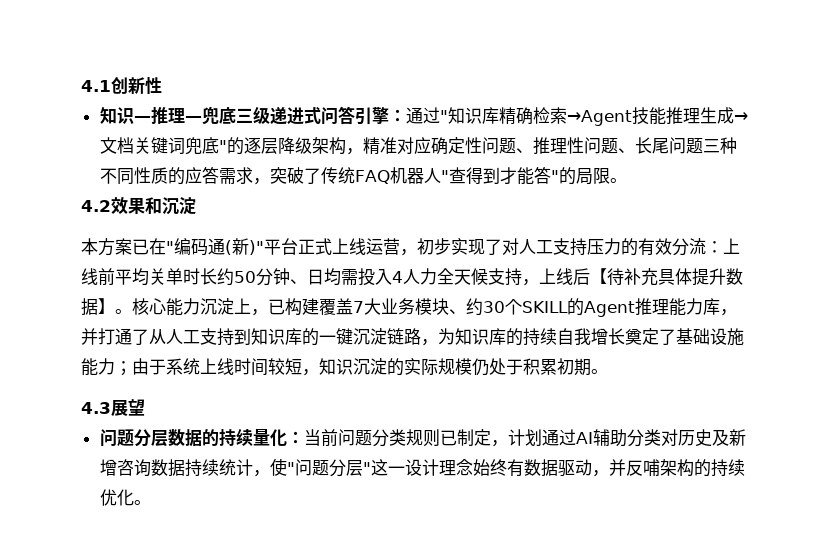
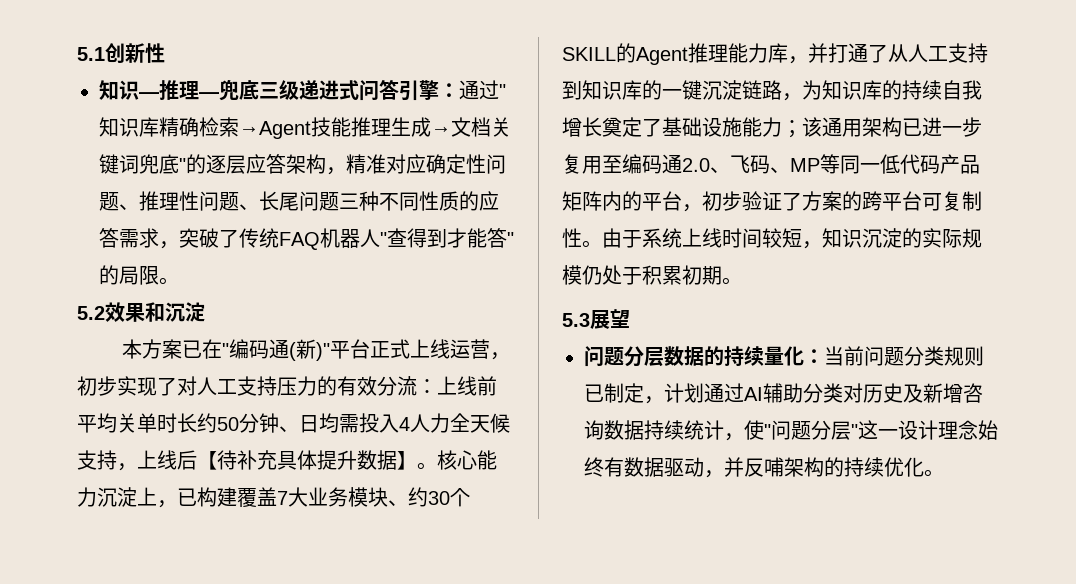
- 4.1创新性
+ 5.1创新性
- 知识—推理—兜底三级递进式问答引擎：通过"知识库精确检索→Agent技能推理生成→文档关键词兜底"的逐层降级架构，精准对应确定性问题、推理性问题、长尾问题三种不同性质的应答需求，突破了传统FAQ机器人"查得到才能答"的局限。
+ 知识—推理—兜底三级递进式问答引擎：通过"知识库精确检索→Agent技能推理生成→文档关键词兜底"的逐层应答架构，精准对应确定性问题、推理性问题、长尾问题三种不同性质的应答需求，突破了传统FAQ机器人"查得到才能答"的局限。
- 4.2效果和沉淀
+ 5.2效果和沉淀
- 核心能力沉淀上，已构建覆盖7大业务模块、约30个SKILL的Agent推理能力库，并打通了从人工支持到知识库的一键沉淀链路，为知识库的持续自我增长奠定了基础设施能力；由于系统上线时间较短，知识沉淀的实际规模仍处于积累初期。
+ 核心能力沉淀上，已构建覆盖7大业务模块、约30个SKILL的Agent推理能力库，并打通了从人工支持到知识库的一键沉淀链路，为知识库的持续自我增长奠定了基础设施能力；该通用架构已进一步复用至编码通2.0、飞码、MP等同一低代码产品矩阵内的平台，初步验证了方案的跨平台可复制性。由于系统上线时间较短，知识沉淀的实际规模仍处于积累初期。
- 4.3展望
+ 5.3展望

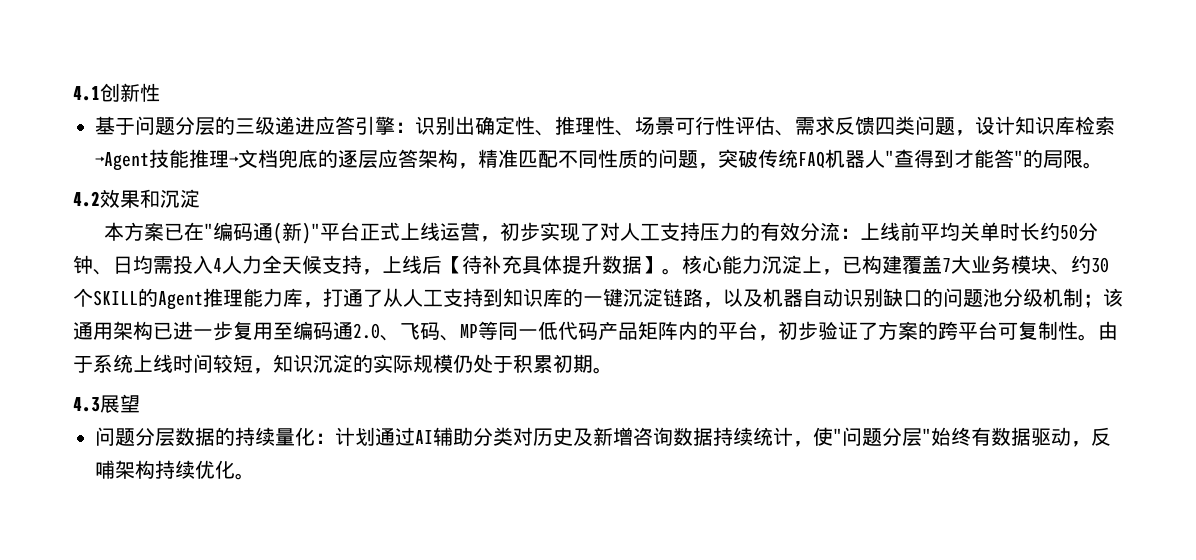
- 5.1创新性
+ 4.1创新性
- 知识—推理—兜底三级递进式问答引擎：通过"知识库精确检索→Agent技能推理生成→文档关键词兜底"的逐层应答架构，精准对应确定性问题、推理性问题、长尾问题三种不同性质的应答需求，突破了传统FAQ机器人"查得到才能答"的局限。
+ 基于问题分层的三级递进应答引擎：识别出确定性、推理性、场景可行性评估、需求反馈四类问题，设计知识库检索→Agent技能推理→文档兜底的逐层应答架构，精准匹配不同性质的问题，突破传统FAQ机器人"查得到才能答"的局限。
- 5.2效果和沉淀
+ 4.2效果和沉淀
- 核心能力沉淀上，已构建覆盖7大业务模块、约30个SKILL的Agent推理能力库，并打通了从人工支持到知识库的一键沉淀链路，为知识库的持续自我增长奠定了基础设施能力；该通用架构已进一步复用至编码通2.0、飞码、MP等同一低代码产品矩阵内的平台，初步验证了方案的跨平台可复制性。
+ 核心能力沉淀上，已构建覆盖7大业务模块、约30个SKILL的Agent推理能力库，打通了从人工支持到知识库的一键沉淀链路，以及机器自动识别缺口的问题池分级机制；该通用架构已进一步复用至编码通2.0、飞码、MP等同一低代码产品矩阵内的平台，初步验证了方案的跨平台可复制性。
- 5.3展望
+ 4.3展望
- 问题分层数据的持续量化：当前问题分类规则已制定，计划通过AI辅助分类对历史及新增咨询数据持续统计，使"问题分层"这一设计理念始终有数据驱动，并反哺架构的持续优化。
+ 问题分层数据的持续量化：计划通过AI辅助分类对历史及新增咨询数据持续统计，使"问题分层"始终有数据驱动，反哺架构持续优化。

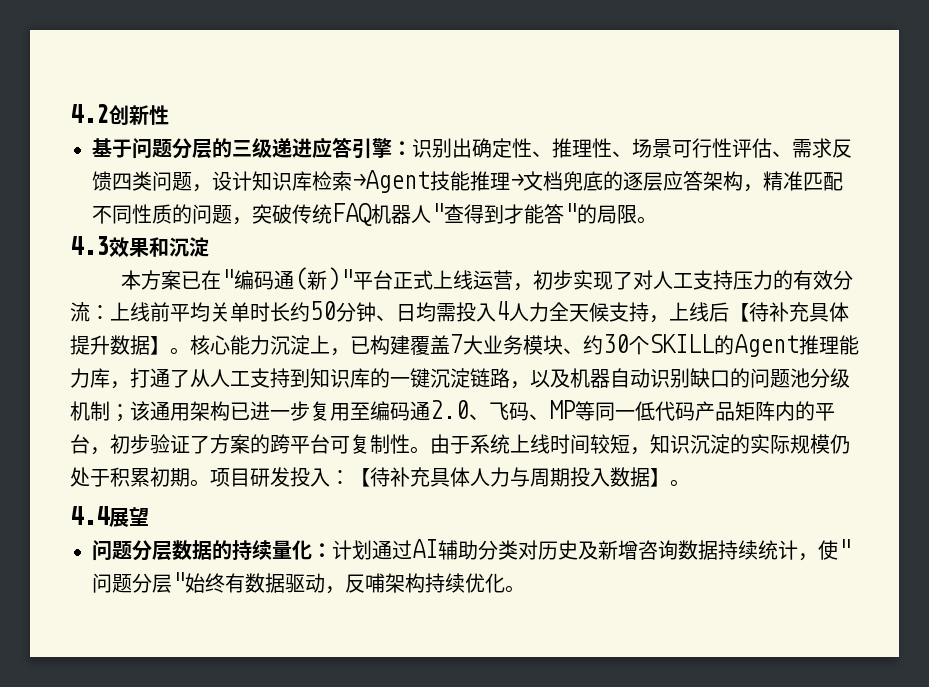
- 4.1创新性
+ 4.2创新性
- 4.2效果和沉淀
+ 4.3效果和沉淀
- 由于系统上线时间较短，知识沉淀的实际规模仍处于积累初期。
- 4.3展望
+ 由于系统上线时间较短，知识沉淀的实际规模仍处于积累初期。项目研发投入：【待补充具体人力与周期投入数据】。
+ 4.4展望

